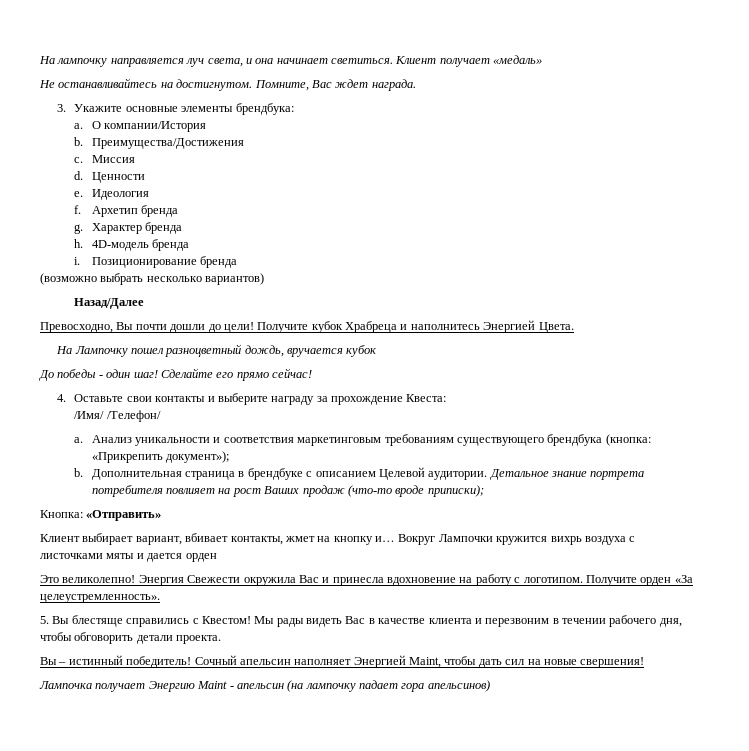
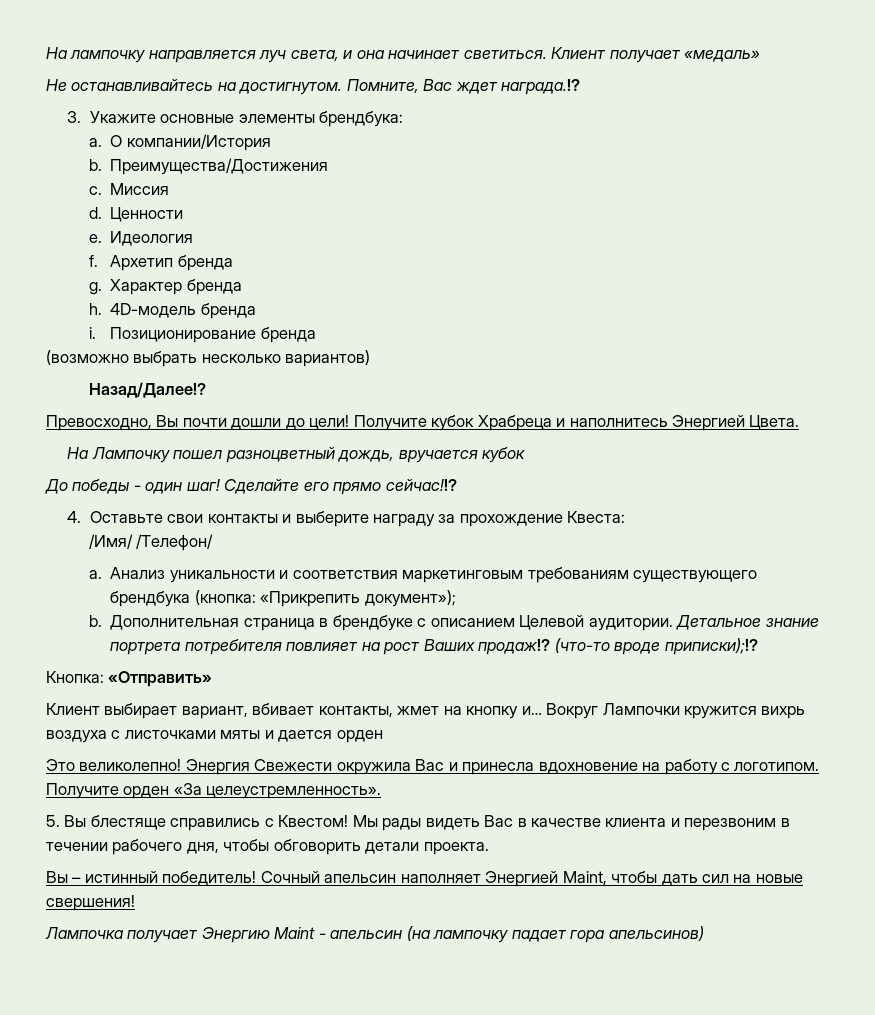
- Помните, Вас ждет награда.
+ Помните, Вас ждет награда.!?
- Назад/Далее
+ Назад/Далее!?
- Сделайте его прямо сейчас!
+ Сделайте его прямо сейчас!!?
- Детальное знание портрета потребителя повлияет на рост Ваших продаж (что-то вроде приписки);
+ Детальное знание портрета потребителя повлияет на рост Ваших продаж!? (что-то вроде приписки);!?

